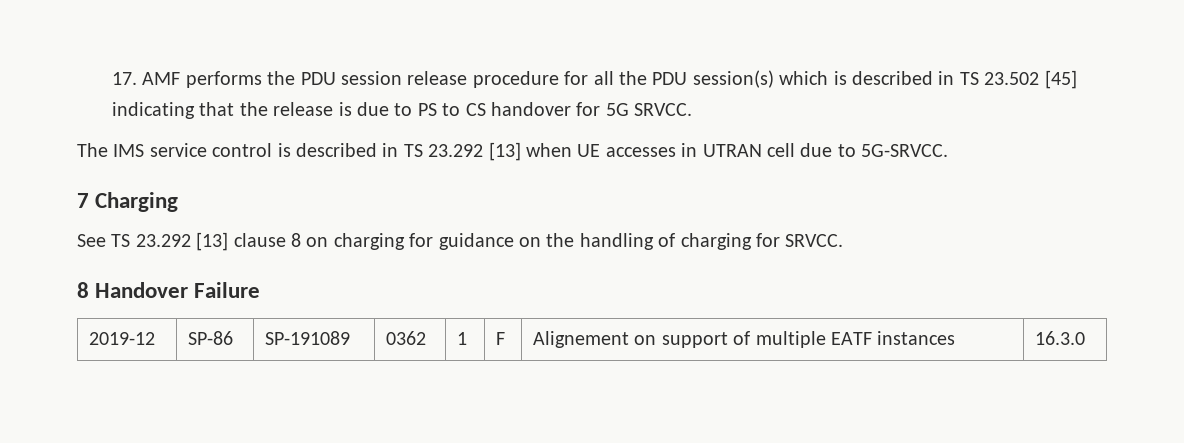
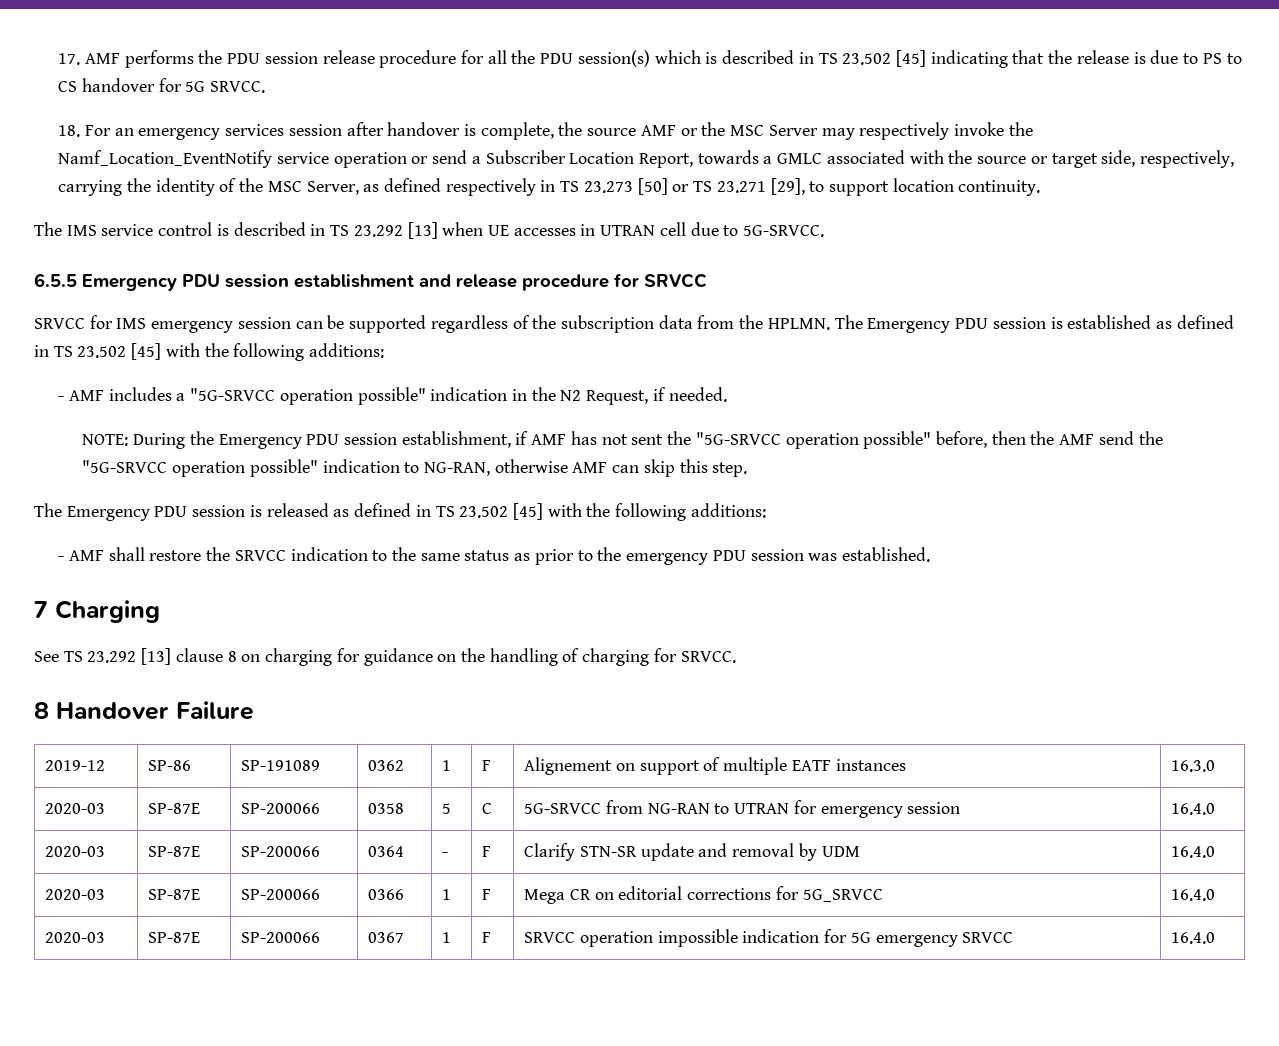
+ 18. For an emergency services session after handover is complete, the source AMF or the MSC Server may respectively invoke the Namf_Location_EventNotify service operation or send a Subscriber Location Report, towards a GMLC associated with the source or target side, respectively, carrying the identity of the MSC Server, as defined respectively in TS 23.273 [50] or TS 23.271 [29], to support location continuity.
+ 6.5.5 Emergency PDU session establishment and release procedure for SRVCC
+ SRVCC for IMS emergency session can be supported regardless of the subscription data from the HPLMN. The Emergency PDU session is established as defined in TS 23.502 [45] with the following additions:
+ - AMF includes a "5G-SRVCC operation possible" indication in the N2 Request, if needed.
+ NOTE: During the Emergency PDU session establishment, if AMF has not sent the "5G-SRVCC operation possible" before, then the AMF send the "5G-SRVCC operation possible" indication to NG-RAN, otherwise AMF can skip this step.
+ The Emergency PDU session is released as defined in TS 23.502 [45] with the following additions:
+ - AMF shall restore the SRVCC indication to the same status as prior to the emergency PDU session was established.
+ 2020-03 | SP-87E | SP-200066 | 0358 | 5 | C | 5G-SRVCC from NG-RAN to UTRAN for emergency session | 16.4.0
+ 2020-03 | SP-87E | SP-200066 | 0364 | - | F | Clarify STN-SR update and removal by UDM | 16.4.0
+ 2020-03 | SP-87E | SP-200066 | 0366 | 1 | F | Mega CR on editorial corrections for 5G_SRVCC | 16.4.0
+ 2020-03 | SP-87E | SP-200066 | 0367 | 1 | F | SRVCC operation impossible indication for 5G emergency SRVCC | 16.4.0

